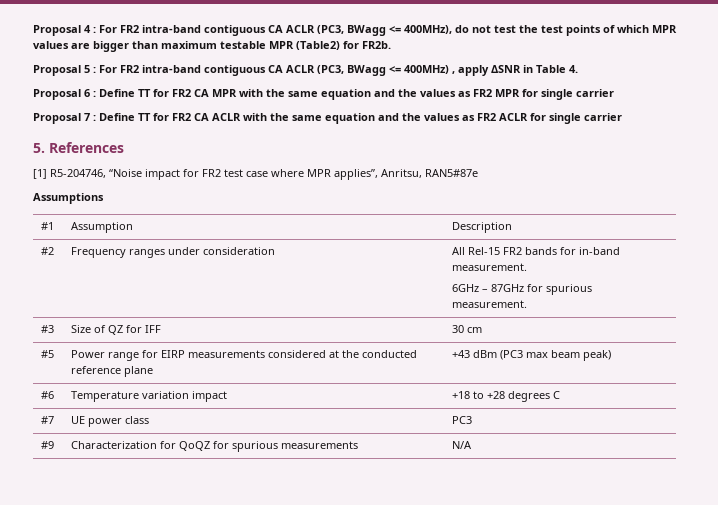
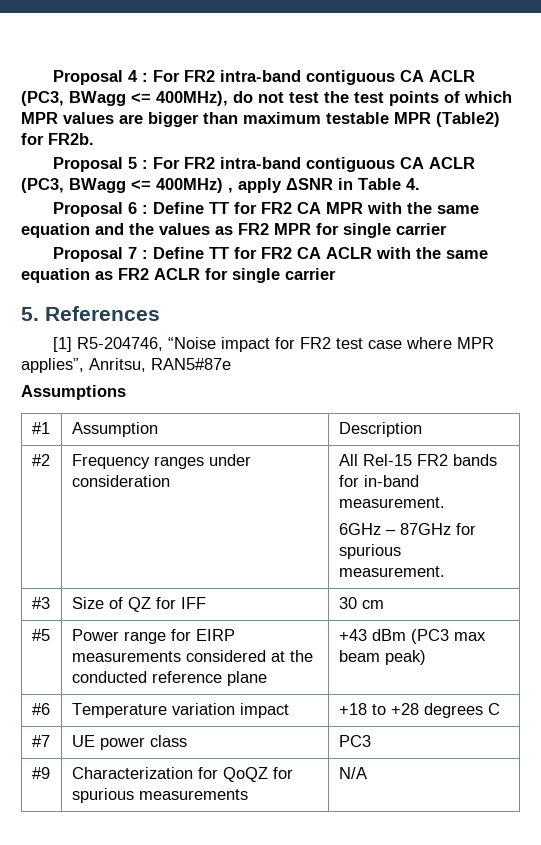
- Proposal 7 : Define TT for FR2 CA ACLR with the same equation and the values as FR2 ACLR for single carrier
+ Proposal 7 : Define TT for FR2 CA ACLR with the same equation as FR2 ACLR for single carrier

